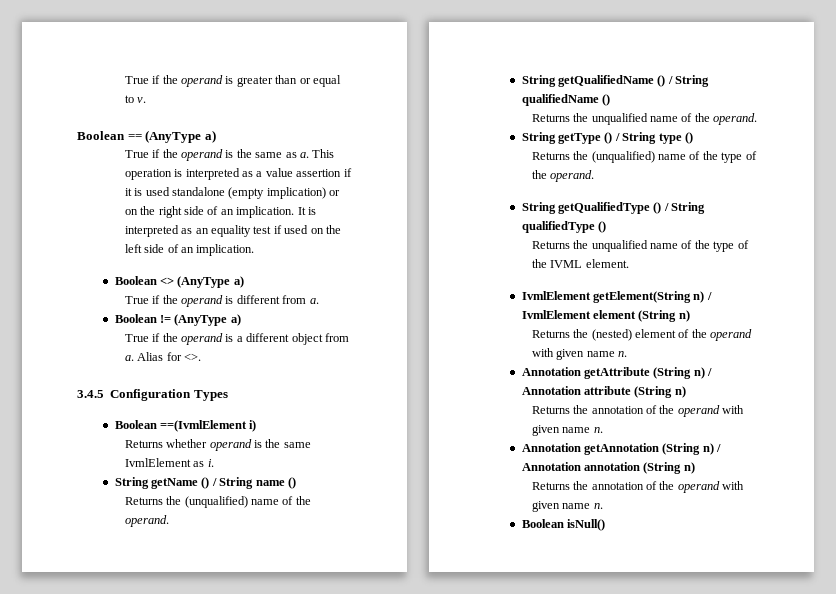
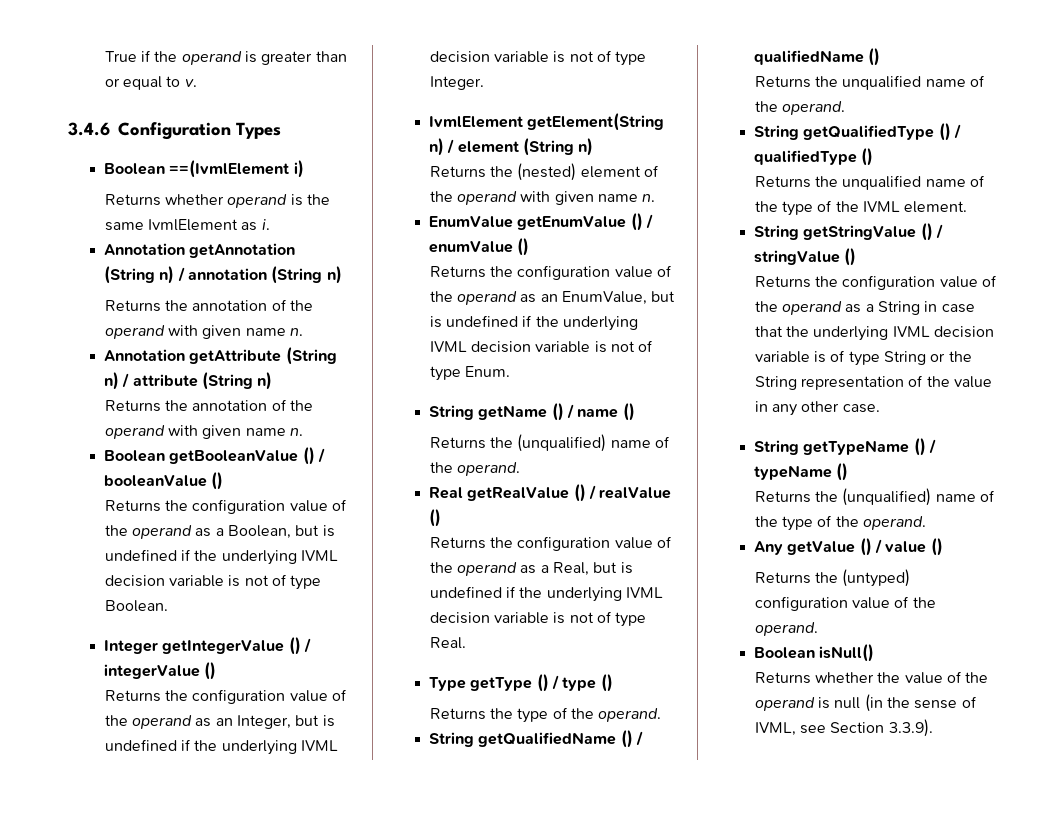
- Boolean == (AnyType a)
- True if the operand is the same as a. This operation is interpreted as a value assertion if it is used standalone (empty implication) or on the right side of an implication. It is interpreted as an equality test if used on the left side of an implication.
- Boolean <> (AnyType a)
- True if the operand is different from a.
- Boolean != (AnyType a)
- True if the operand is a different object from a. Alias for <>.
- 3.4.5 Configuration Types
+ 3.4.6 Configuration Types
- String getName () / String name ()
- Returns the (unqualified) name of the operand.
- String getQualifiedName () / String qualifiedName ()
- Returns the unqualified name of the operand.
- String getType () / String type ()
- Returns the (unqualified) name of the type of the operand.
- String getQualifiedType () / String qualifiedType ()
- Returns the unqualified name of the type of the IVML element.
+ Annotation getAnnotation (String n) / annotation (String n)
+ Returns the annotation of the operand with given name n.
+ Annotation getAttribute (String n) / attribute (String n)
+ Returns the annotation of the operand with given name n.
+ Boolean getBooleanValue () / booleanValue ()
+ Returns the configuration value of the operand as a Boolean, but is undefined if the underlying IVML decision variable is not of type Boolean.
+ Integer getIntegerValue () / integerValue ()
+ Returns the configuration value of the operand as an Integer, but is undefined if the underlying IVML decision variable is not of type Integer.
- IvmlElement getElement(String n) / IvmlElement element (String n)
+ IvmlElement getElement(String n) / element (String n)
- Annotation getAttribute (String n) / Annotation attribute (String n)
- Returns the annotation of the operand with given name n.
- Annotation getAnnotation (String n) / Annotation annotation (String n)
- Returns the annotation of the operand with given name n.
+ EnumValue getEnumValue () / enumValue ()
+ Returns the configuration value of the operand as an EnumValue, but is undefined if the underlying IVML decision variable is not of type Enum.
+ String getName () / name ()
+ Returns the (unqualified) name of the operand.
+ Real getRealValue () / realValue ()
+ Returns the configuration value of the operand as a Real, but is undefined if the underlying IVML decision variable is not of type Real.
+ Type getType () / type ()
+ Returns the type of the operand.
+ String getQualifiedName () / qualifiedName ()
+ Returns the unqualified name of the operand.
+ String getQualifiedType () / qualifiedType ()
+ Returns the unqualified name of the type of the IVML element.
+ String getStringValue () / stringValue ()
+ Returns the configuration value of the operand as a String in case that the underlying IVML decision variable is of type String or the String representation of the value in any other case.
+ String getTypeName () / typeName ()
+ Returns the (unqualified) name of the type of the operand.
+ Any getValue () / value ()
+ Returns the (untyped) configuration value of the operand.
  Boolean isNull()
+ Returns whether the value of the operand is null (in the sense of IVML, see Section 3.3.9).

